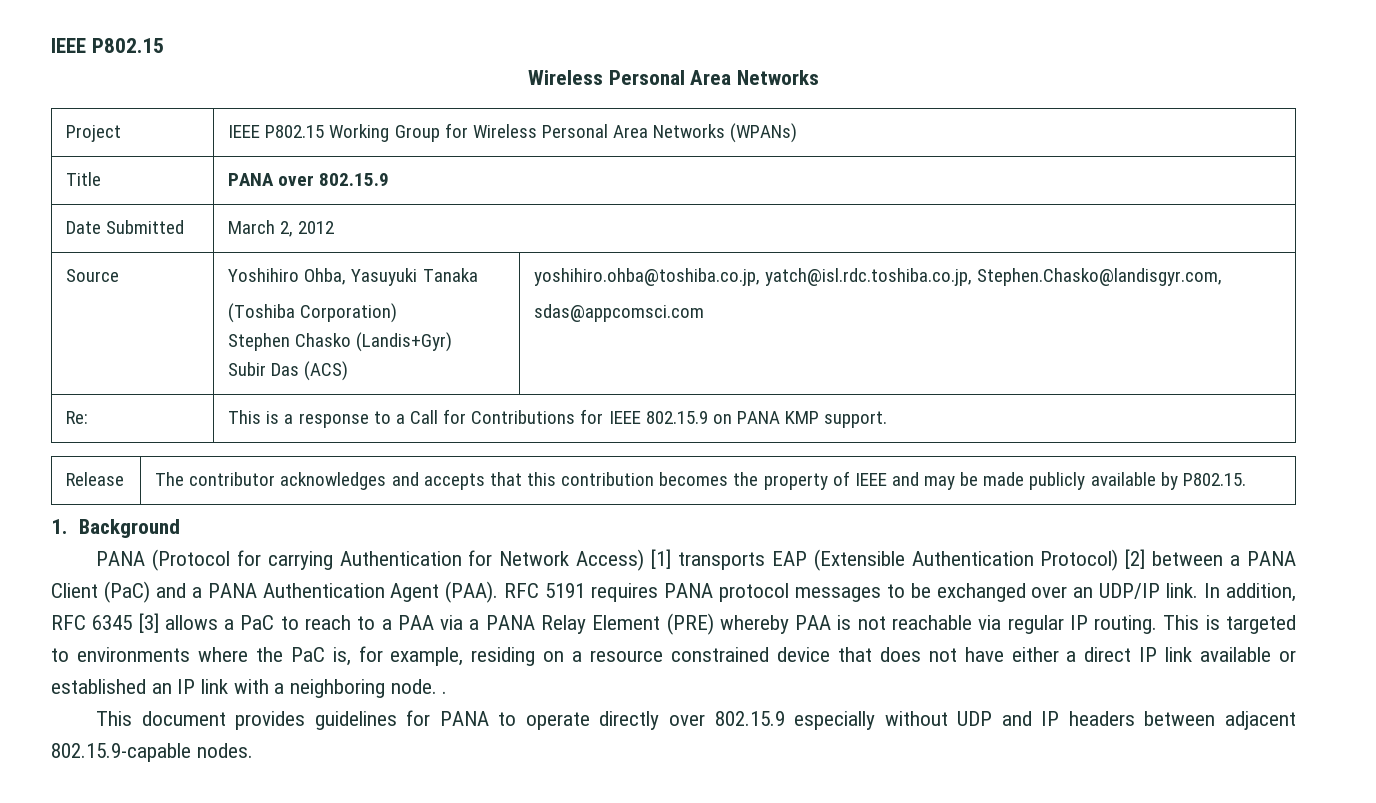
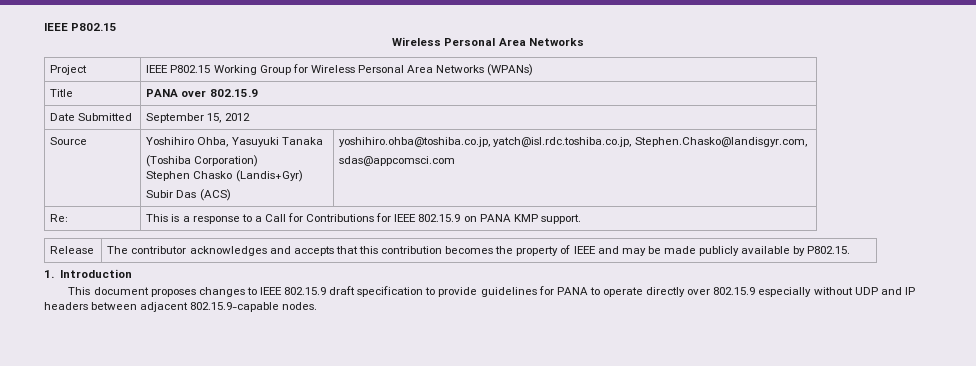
- Date Submitted | March 2, 2012
+ Date Submitted | September 15, 2012
- 1. Background
- PANA (Protocol for carrying Authentication for Network Access) [1] transports EAP (Extensible Authentication Protocol) [2] between a PANA Client (PaC) and a PANA Authentication Agent (PAA). RFC 5191 requires PANA protocol messages to be exchanged over an UDP/IP link. In addition, RFC 6345 [3] allows a PaC to reach to a PAA via a PANA Relay Element (PRE) whereby PAA is not reachable via regular IP routing. This is targeted to environments where the PaC is, for example, residing on a resource constrained device that does not have either a direct IP link available or established an IP link with a neighboring node. .
- This document provides guidelines for PANA to operate directly over 802.15.9 especially without UDP and IP headers between adjacent 802.15.9-capable nodes.
+ 1. Introduction
+ This document proposes changes to IEEE 802.15.9 draft specification to provide guidelines for PANA to operate directly over 802.15.9 especially without UDP and IP headers between adjacent 802.15.9-capable nodes.

